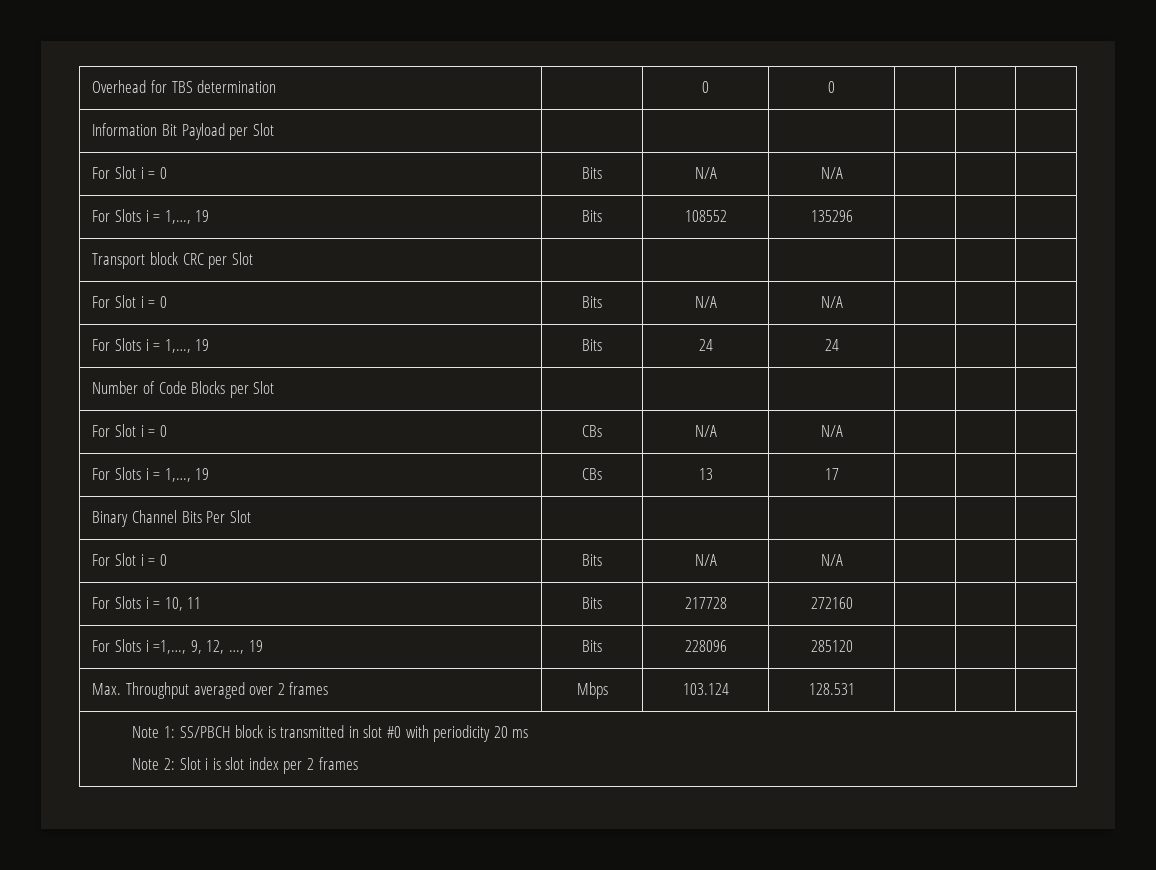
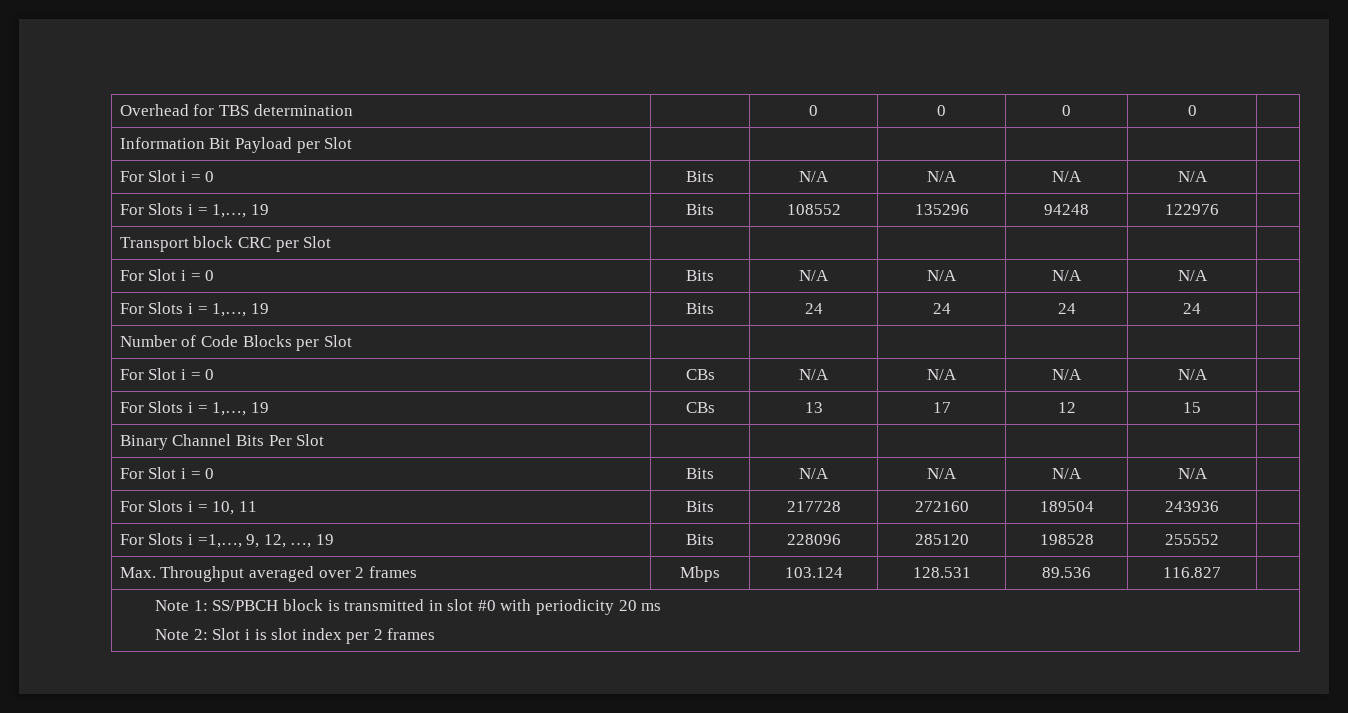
- Overhead for TBS determination | | 0 | 0 | | |
+ Overhead for TBS determination | | 0 | 0 | 0 | 0 |
  Information Bit Payload per Slot | | | | | |
- For Slot i = 0 | Bits | N/A | N/A | | |
+ For Slot i = 0 | Bits | N/A | N/A | N/A | N/A |
- For Slots i = 1,…, 19 | Bits | 108552 | 135296 | | |
+ For Slots i = 1,…, 19 | Bits | 108552 | 135296 | 94248 | 122976 |
  Transport block CRC per Slot | | | | | |
- For Slot i = 0 | Bits | N/A | N/A | | |
+ For Slot i = 0 | Bits | N/A | N/A | N/A | N/A |
- For Slots i = 1,…, 19 | Bits | 24 | 24 | | |
+ For Slots i = 1,…, 19 | Bits | 24 | 24 | 24 | 24 |
- For Slot i = 0 | CBs | N/A | N/A | | |
+ For Slot i = 0 | CBs | N/A | N/A | N/A | N/A |
- For Slots i = 1,…, 19 | CBs | 13 | 17 | | |
+ For Slots i = 1,…, 19 | CBs | 13 | 17 | 12 | 15 |
  Binary Channel Bits Per Slot | | | | | |
- For Slot i = 0 | Bits | N/A | N/A | | |
+ For Slot i = 0 | Bits | N/A | N/A | N/A | N/A |
- For Slots i = 10, 11 | Bits | 217728 | 272160 | | |
+ For Slots i = 10, 11 | Bits | 217728 | 272160 | 189504 | 243936 |
- For Slots i =1,…, 9, 12, …, 19 | Bits | 228096 | 285120 | | |
+ For Slots i =1,…, 9, 12, …, 19 | Bits | 228096 | 285120 | 198528 | 255552 |
- Max. Throughput averaged over 2 frames | Mbps | 103.124 | 128.531 | | |
+ Max. Throughput averaged over 2 frames | Mbps | 103.124 | 128.531 | 89.536 | 116.827 |

